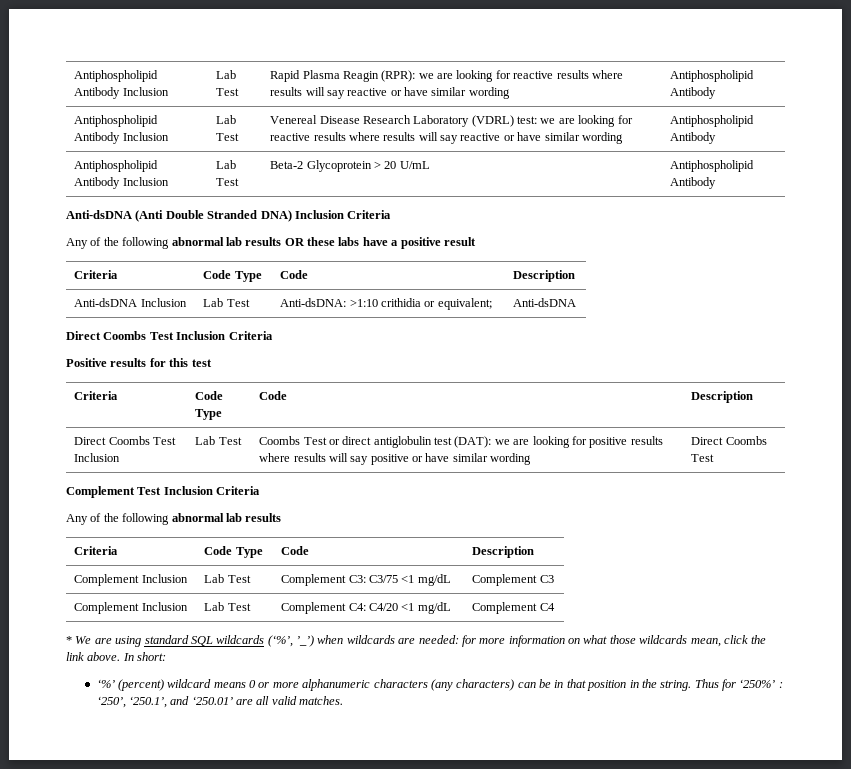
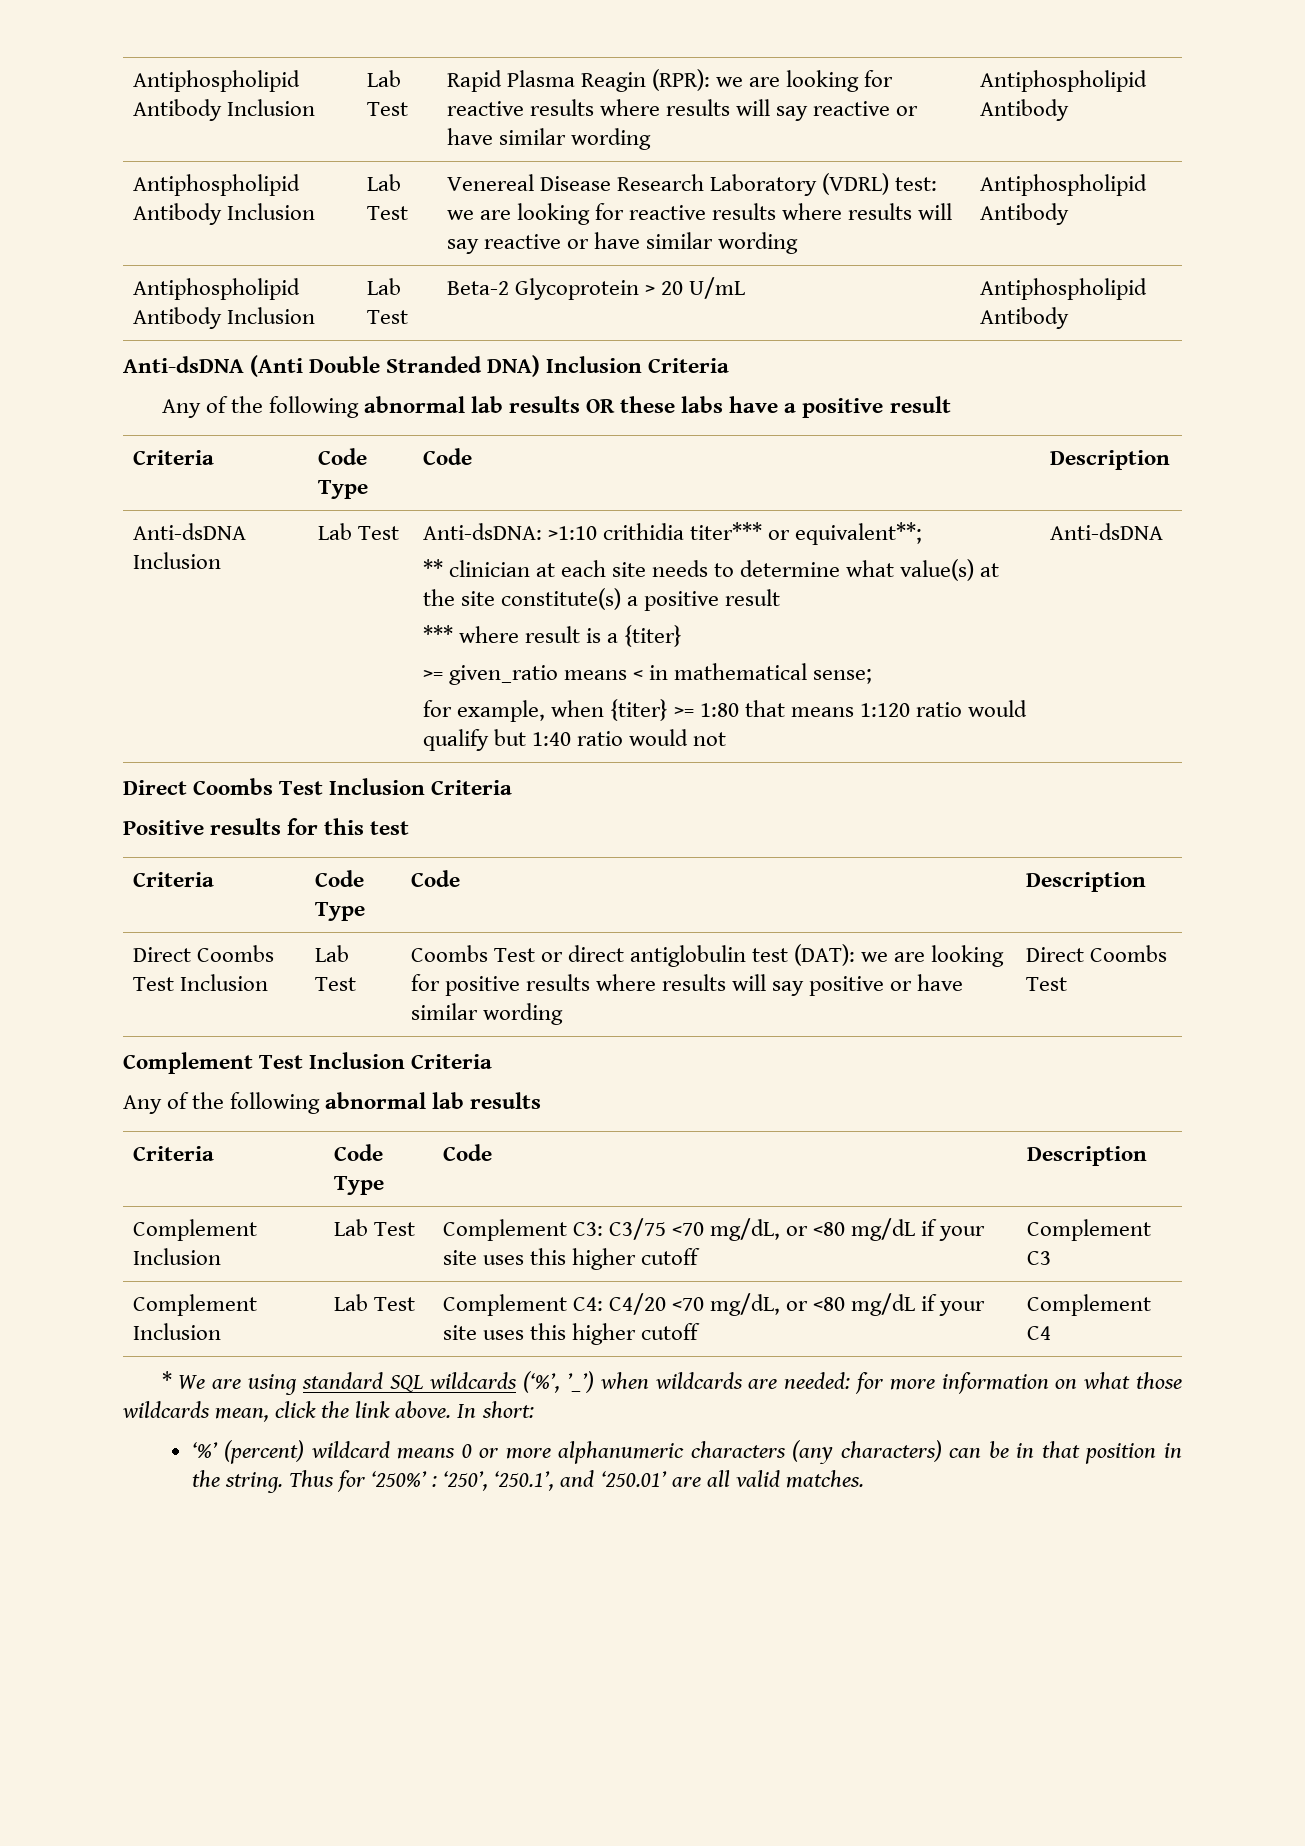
- Anti-dsDNA: >1:10 crithidia or equivalent;
+ Anti-dsDNA: >1:10 crithidia titer*** or equivalent**;
+ ** clinician at each site needs to determine what value(s) at the site constitute(s) a positive result
+ *** where result is a {titer}
+ >= given_ratio means < in mathematical sense;
+ for example, when {titer} >= 1:80 that means 1:120 ratio would qualify but 1:40 ratio would not
- Complement Inclusion | Lab Test | Complement C3: C3/75 <1 mg/dL | Complement C3
+ Complement Inclusion | Lab Test | Complement C3: C3/75 <70 mg/dL, or <80 mg/dL if your site uses this higher cutoff | Complement C3
- Complement Inclusion | Lab Test | Complement C4: C4/20 <1 mg/dL | Complement C4
+ Complement Inclusion | Lab Test | Complement C4: C4/20 <70 mg/dL, or <80 mg/dL if your site uses this higher cutoff | Complement C4

